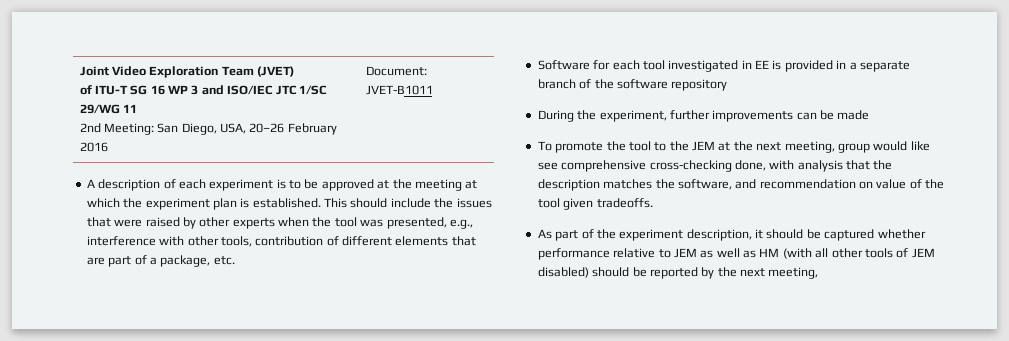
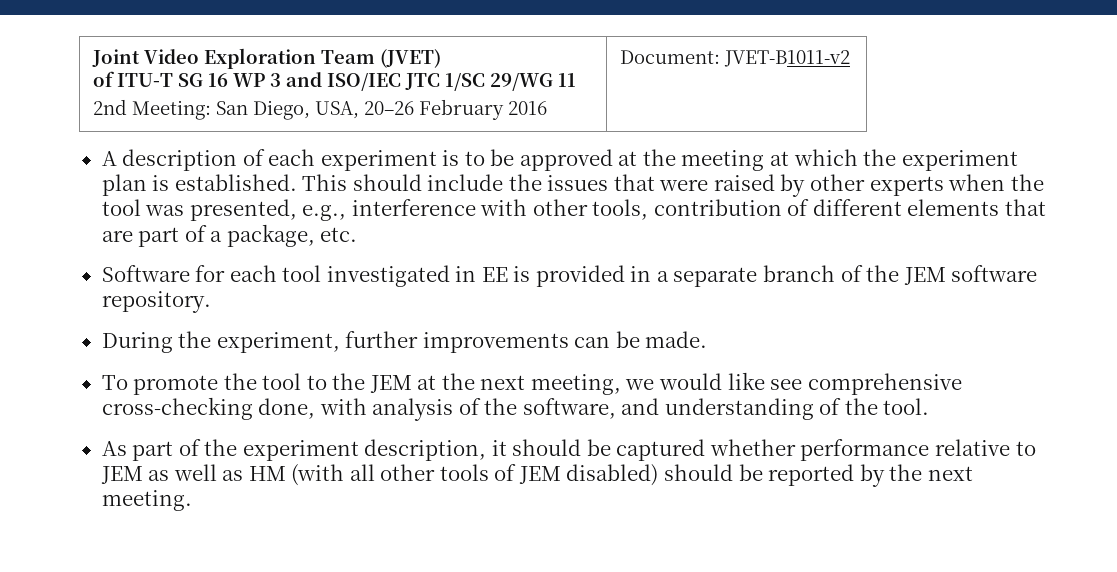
  Joint Video Exploration Team (JVET)
  of ITU-T SG 16 WP 3 and ISO/IEC JTC 1/SC 29/WG 11
- 2nd Meeting: San Diego, USA, 20–26 February 2016 | Document: JVET-B1011
+ 2nd Meeting: San Diego, USA, 20–26 February 2016 | Document: JVET-B1011-v2
- Software for each tool investigated in EE is provided in a separate branch of the software repository
+ Software for each tool investigated in EE is provided in a separate branch of the JEM software repository.
- During the experiment, further improvements can be made
+ During the experiment, further improvements can be made.
- To promote the tool to the JEM at the next meeting, group would like see comprehensive cross-checking done, with analysis that the description matches the software, and recommendation on value of the tool given tradeoffs.
+ To promote the tool to the JEM at the next meeting, we would like see comprehensive cross-checking done, with analysis of the software, and understanding of the tool.
- As part of the experiment description, it should be captured whether performance relative to JEM as well as HM (with all other tools of JEM disabled) should be reported by the next meeting,
+ As part of the experiment description, it should be captured whether performance relative to JEM as well as HM (with all other tools of JEM disabled) should be reported by the next meeting.

